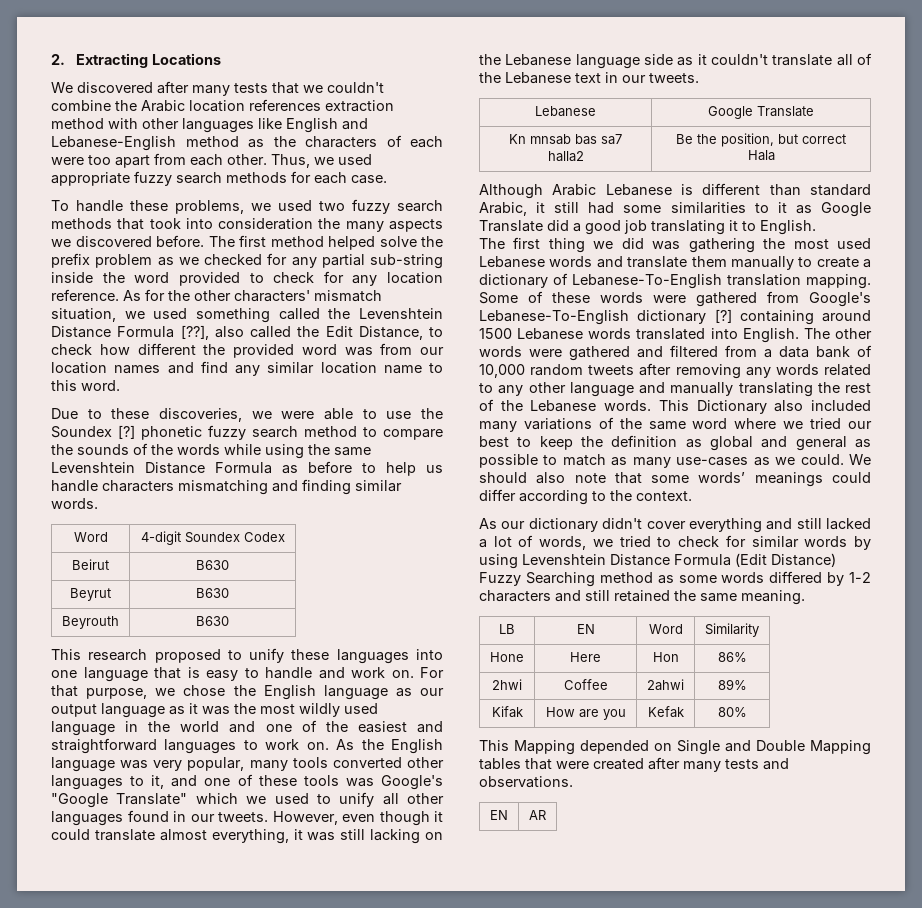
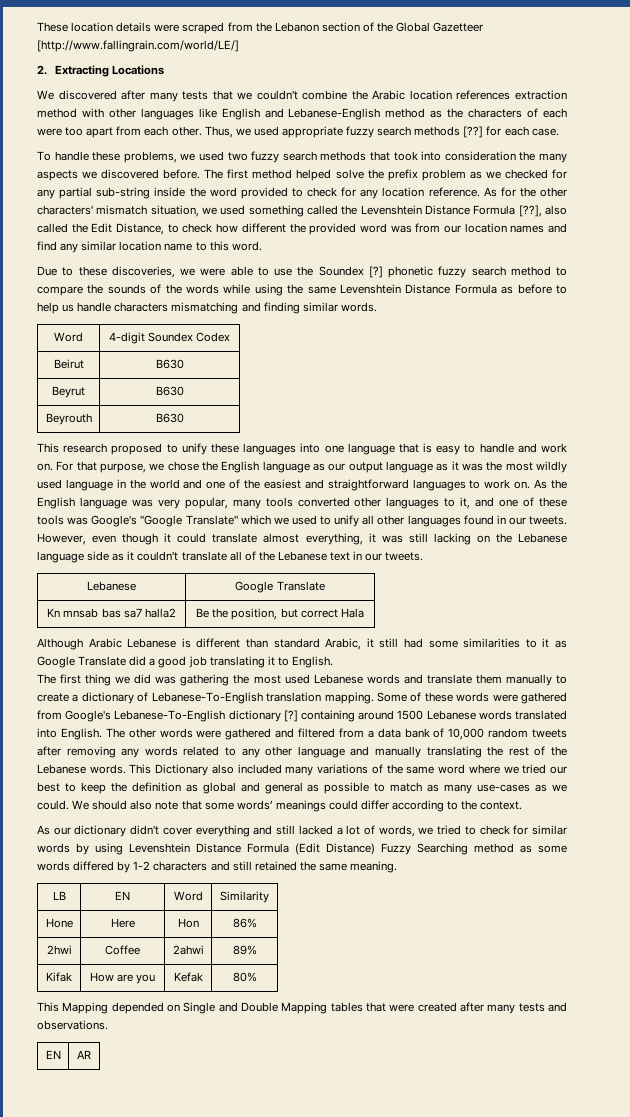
+ These location details were scraped from the Lebanon section of the Global Gazetteer [http://www.fallingrain.com/world/LE/]
- Thus, we used appropriate fuzzy search methods for each case.
+ Thus, we used appropriate fuzzy search methods [??] for each case.

